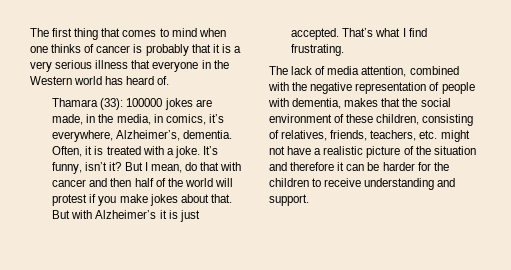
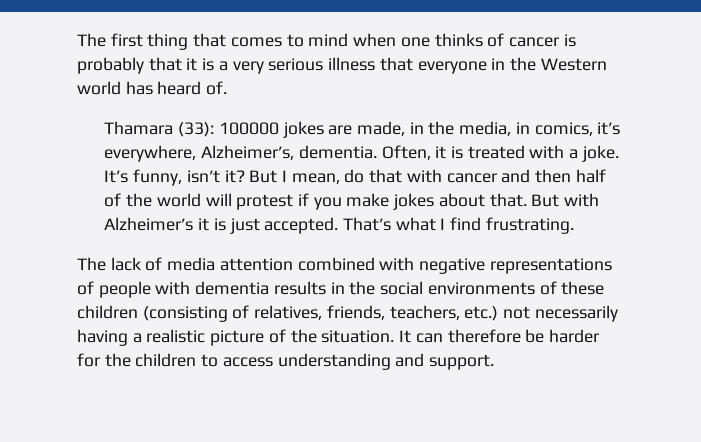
- The lack of media attention, combined with the negative representation of people with dementia, makes that the social environment of these children, consisting of relatives, friends, teachers, etc. might not have a realistic picture of the situation and therefore it can be harder for the children to receive understanding and support.
+ The lack of media attention combined with negative representations of people with dementia results in the social environments of these children (consisting of relatives, friends, teachers, etc.) not necessarily having a realistic picture of the situation. It can therefore be harder for the children to access understanding and support.

